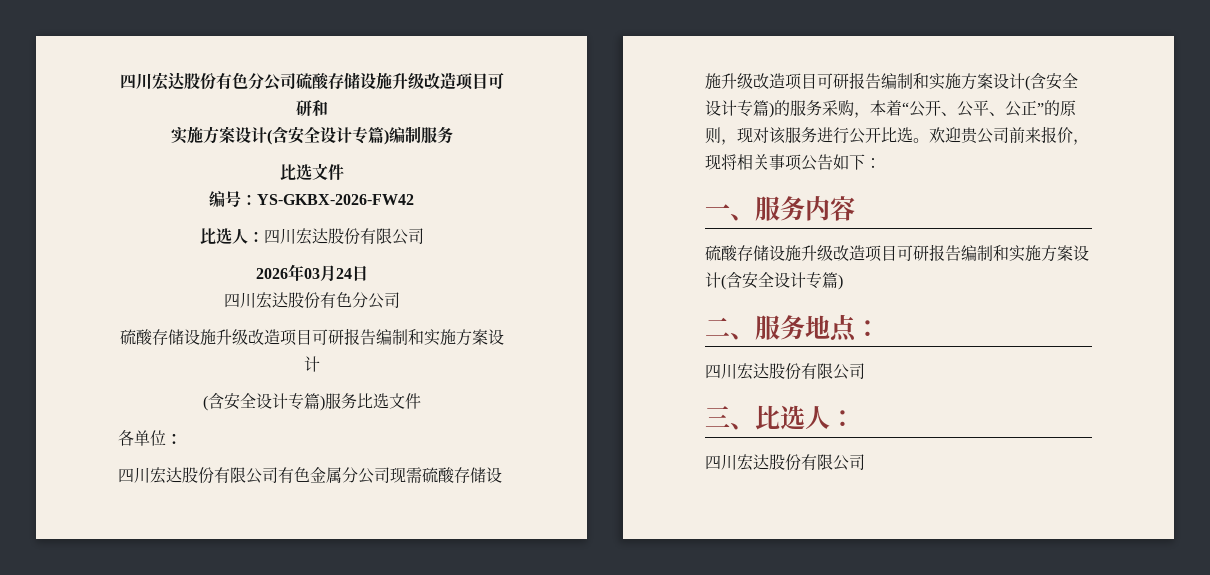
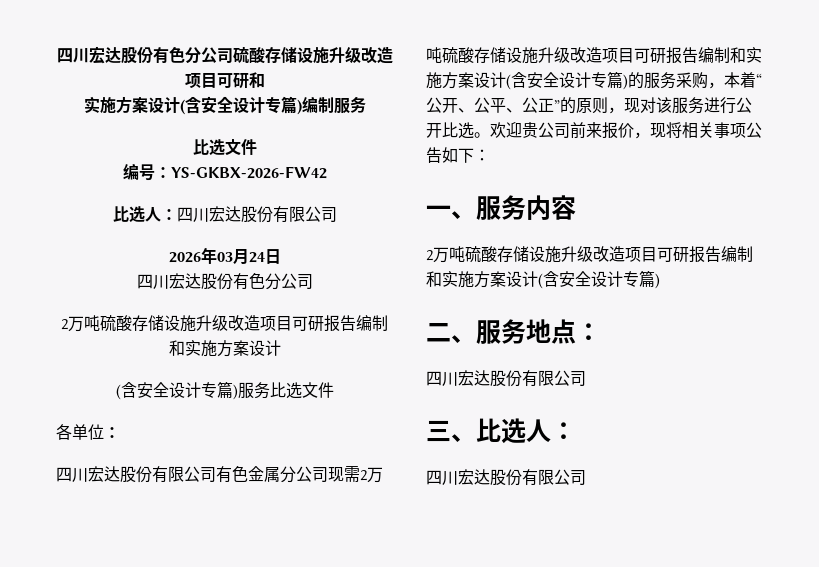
  2026年03月24日
  四川宏达股份有色分公司
- 硫酸存储设施升级改造项目可研报告编制和实施方案设计
+ 2万吨硫酸存储设施升级改造项目可研报告编制和实施方案设计
- 四川宏达股份有限公司有色金属分公司现需硫酸存储设施升级改造项目可研报告编制和实施方案设计(含安全设计专篇)的服务采购，本着“公开、公平、公正”的原则，现对该服务进行公开比选。
+ 四川宏达股份有限公司有色金属分公司现需2万吨硫酸存储设施升级改造项目可研报告编制和实施方案设计(含安全设计专篇)的服务采购，本着“公开、公平、公正”的原则，现对该服务进行公开比选。
  一、服务内容
- 硫酸存储设施升级改造项目可研报告编制和实施方案设计(含安全设计专篇)
+ 2万吨硫酸存储设施升级改造项目可研报告编制和实施方案设计(含安全设计专篇)

